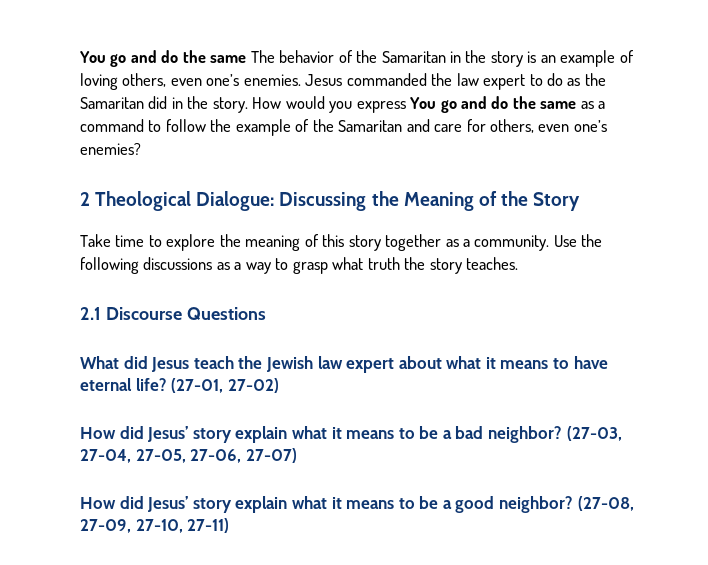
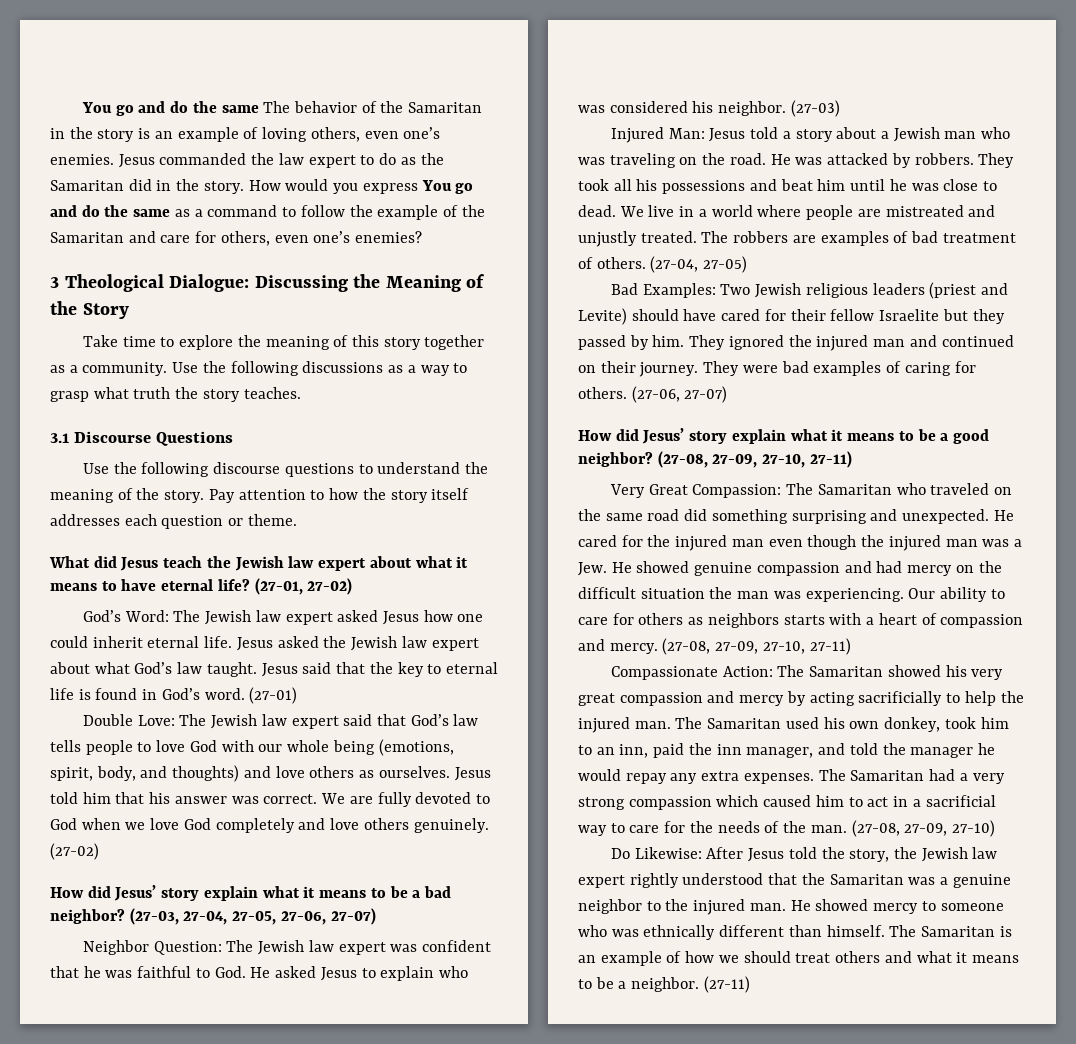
- 2 Theological Dialogue: Discussing the Meaning of the Story
+ 3 Theological Dialogue: Discussing the Meaning of the Story
- 2.1 Discourse Questions
+ 3.1 Discourse Questions
+ Use the following discourse questions to understand the meaning of the story. Pay attention to how the story itself addresses each question or theme.
+ God’s Word: The Jewish law expert asked Jesus how one could inherit eternal life. Jesus asked the Jewish law expert about what God’s law taught. Jesus said that the key to eternal life is found in God’s word. (27-01)
+ Double Love: The Jewish law expert said that God’s law tells people to love God with our whole being (emotions, spirit, body, and thoughts) and love others as ourselves. Jesus told him that his answer was correct. We are fully devoted to God when we love God completely and love others genuinely. (27-02)
+ Neighbor Question: The Jewish law expert was confident that he was faithful to God. He asked Jesus to explain who was considered his neighbor. (27-03)
+ Injured Man: Jesus told a story about a Jewish man who was traveling on the road. He was attacked by robbers. They took all his possessions and beat him until he was close to dead. We live in a world where people are mistreated and unjustly treated. The robbers are examples of bad treatment of others. (27-04, 27-05)
+ Bad Examples: Two Jewish religious leaders (priest and Levite) should have cared for their fellow Israelite but they passed by him. They ignored the injured man and continued on their journey. They were bad examples of caring for others. (27-06, 27-07)
+ Very Great Compassion: The Samaritan who traveled on the same road did something surprising and unexpected. He cared for the injured man even though the injured man was a Jew. He showed genuine compassion and had mercy on the difficult situation the man was experiencing. Our ability to care for others as neighbors starts with a heart of compassion and mercy. (27-08, 27-09, 27-10, 27-11)
+ Compassionate Action: The Samaritan showed his very great compassion and mercy by acting sacrificially to help the injured man. The Samaritan used his own donkey, took him to an inn, paid the inn manager, and told the manager he would repay any extra expenses. The Samaritan had a very strong compassion which caused him to act in a sacrificial way to care for the needs of the man. (27-08, 27-09, 27-10)
+ Do Likewise: After Jesus told the story, the Jewish law expert rightly understood that the Samaritan was a genuine neighbor to the injured man. He showed mercy to someone who was ethnically different than himself. The Samaritan is an example of how we should treat others and what it means to be a neighbor. (27-11)

